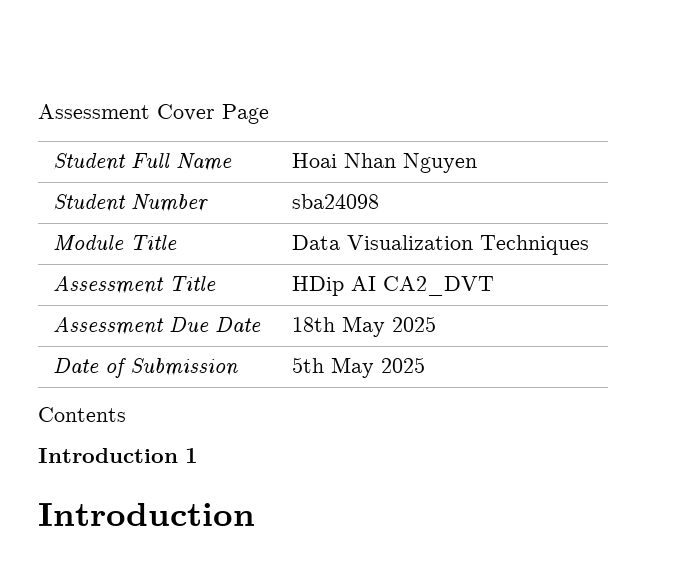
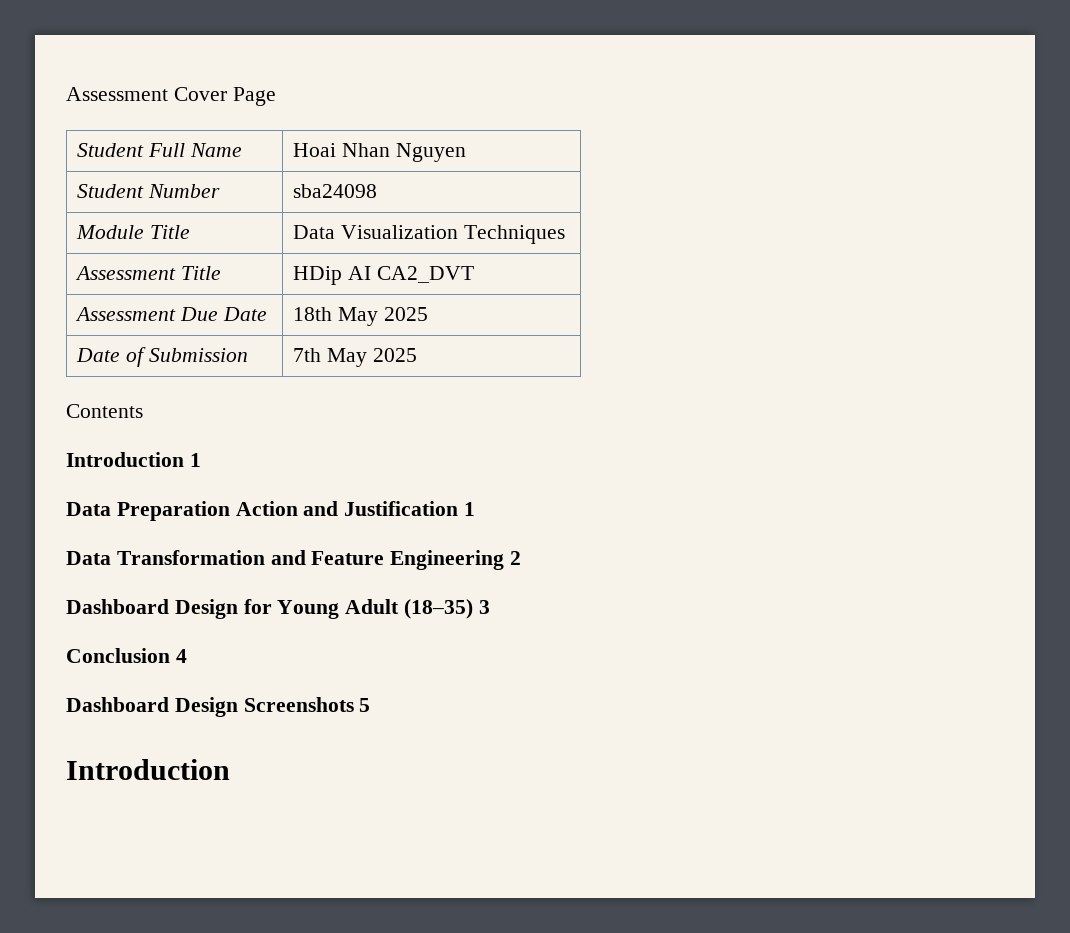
- Date of Submission | 5th May 2025
+ Date of Submission | 7th May 2025
+ Data Preparation Action and Justification 1
+ Data Transformation and Feature Engineering 2
+ Dashboard Design for Young Adult (18–35) 3
+ Conclusion 4
+ Dashboard Design Screenshots 5

